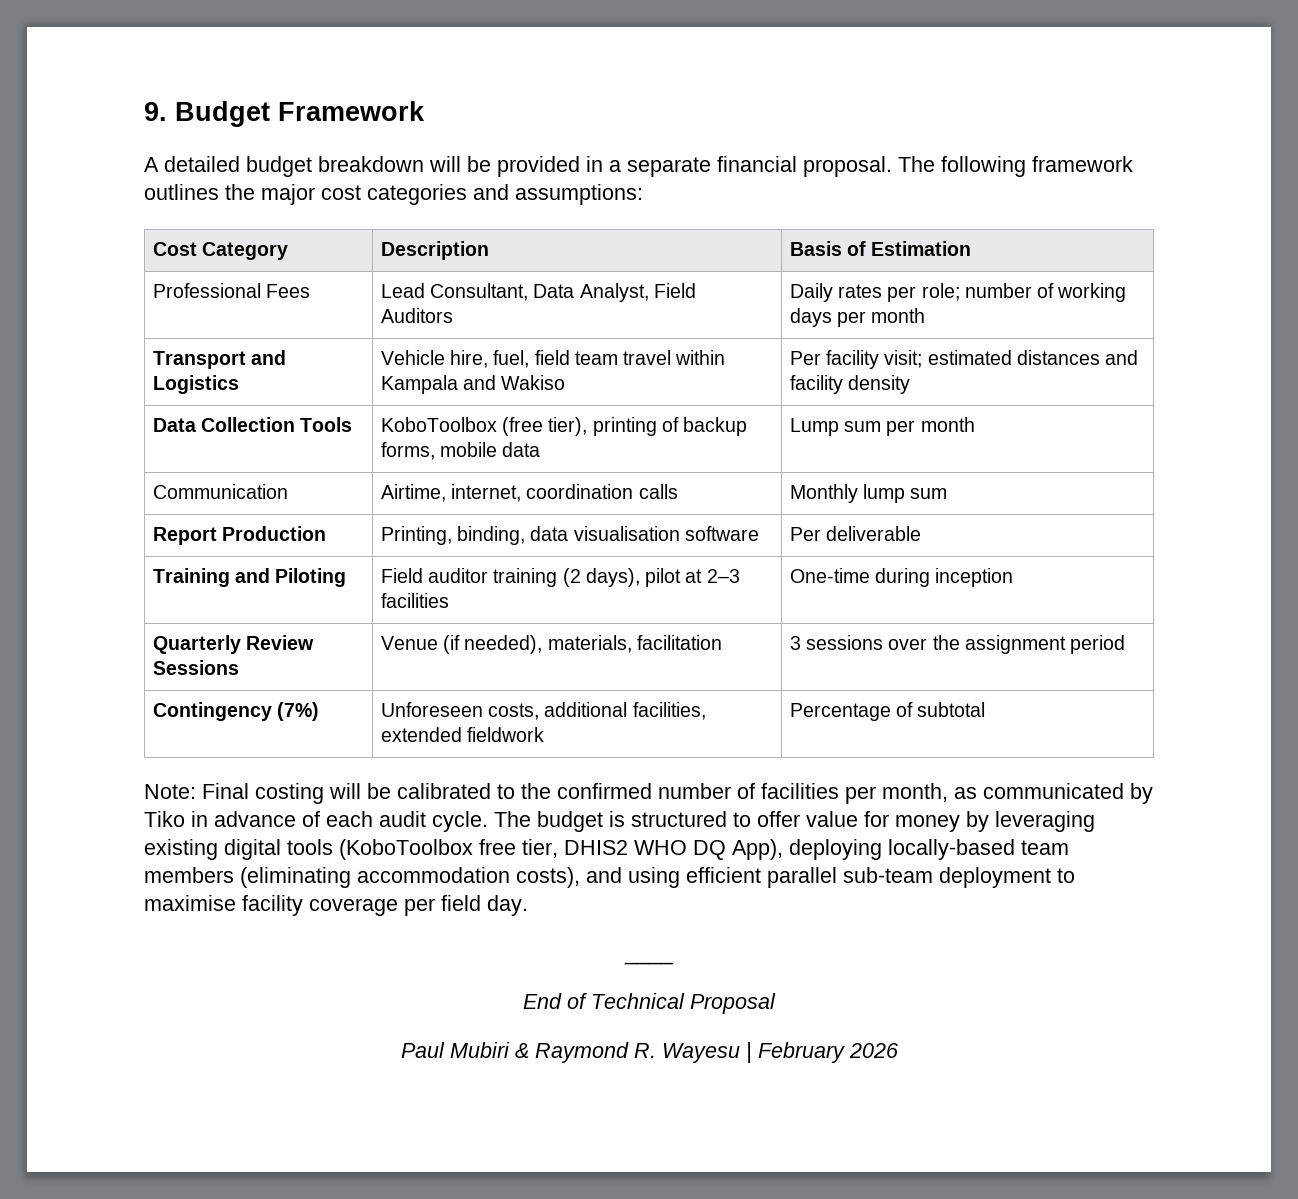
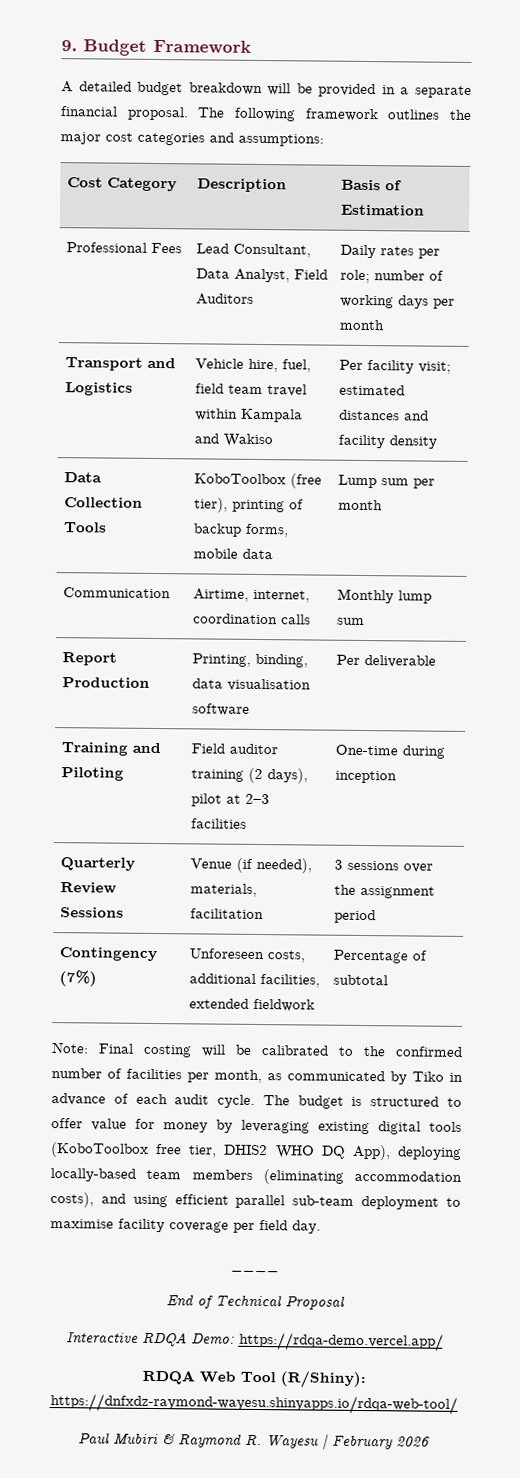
+ Interactive RDQA Demo: https://rdqa-demo.vercel.app/
+ RDQA Web Tool (R/Shiny): https://dnfxdz-raymond-wayesu.shinyapps.io/rdqa-web-tool/

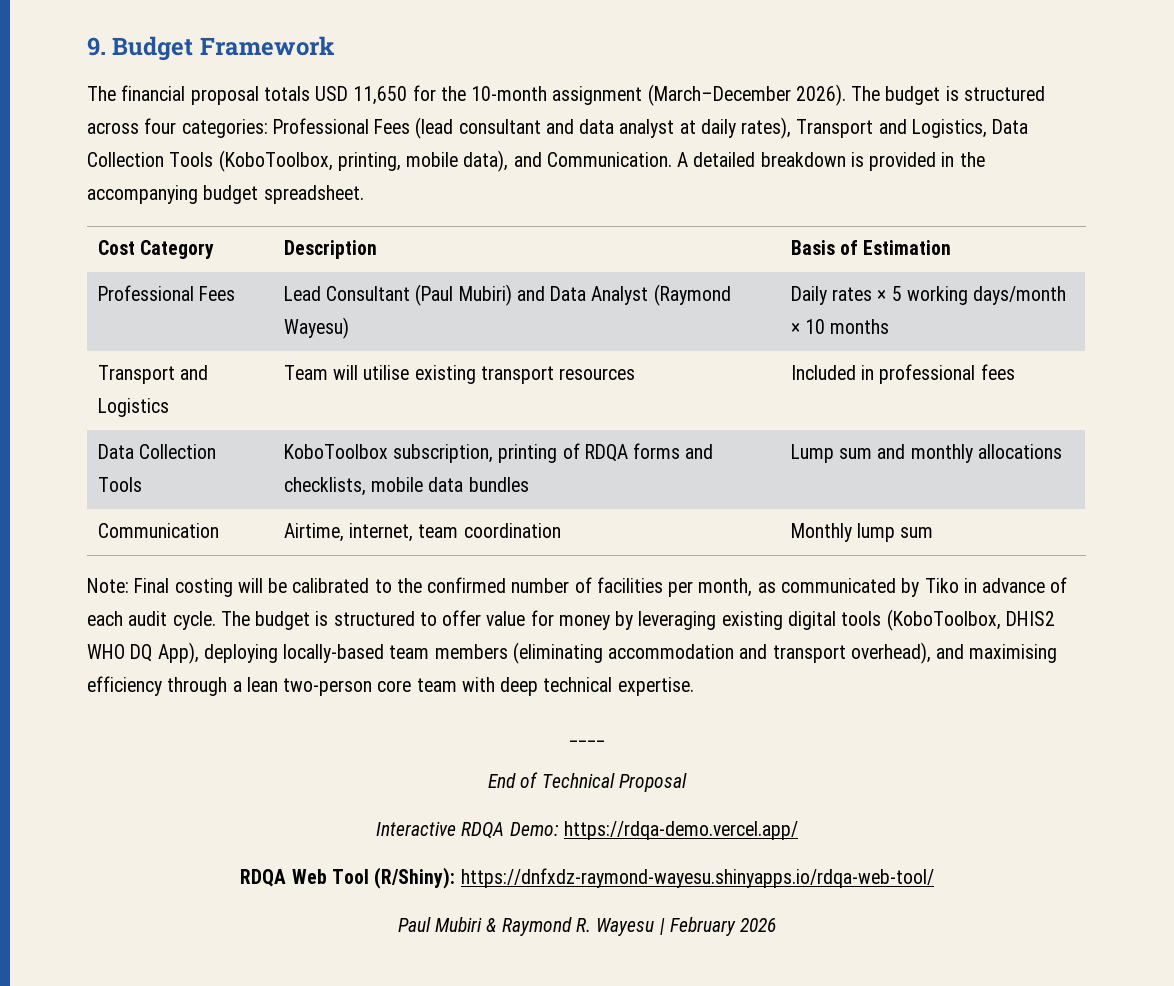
- A detailed budget breakdown will be provided in a separate financial proposal. The following framework outlines the major cost categories and assumptions:
+ The financial proposal totals USD 11,650 for the 10-month assignment (March–December 2026). The budget is structured across four categories: Professional Fees (lead consultant and data analyst at daily rates), Transport and Logistics, Data Collection Tools (KoboToolbox, printing, mobile data), and Communication. A detailed breakdown is provided in the accompanying budget spreadsheet.
- Professional Fees | Lead Consultant, Data Analyst, Field Auditors | Daily rates per role; number of working days per month
- Transport and Logistics | Vehicle hire, fuel, field team travel within Kampala and Wakiso | Per facility visit; estimated distances and facility density
- Data Collection Tools | KoboToolbox (free tier), printing of backup forms, mobile data | Lump sum per month
+ Professional Fees | Lead Consultant (Paul Mubiri) and Data Analyst (Raymond Wayesu) | Daily rates × 5 working days/month × 10 months
+ Transport and Logistics | Team will utilise existing transport resources | Included in professional fees
+ Data Collection Tools | KoboToolbox subscription, printing of RDQA forms and checklists, mobile data bundles | Lump sum and monthly allocations
- Communication | Airtime, internet, coordination calls | Monthly lump sum
+ Communication | Airtime, internet, team coordination | Monthly lump sum
- Report Production | Printing, binding, data visualisation software | Per deliverable
- Training and Piloting | Field auditor training (2 days), pilot at 2–3 facilities | One-time during inception
- Quarterly Review Sessions | Venue (if needed), materials, facilitation | 3 sessions over the assignment period
- Contingency (7%) | Unforeseen costs, additional facilities, extended fieldwork | Percentage of subtotal
- The budget is structured to offer value for money by leveraging existing digital tools (KoboToolbox free tier, DHIS2 WHO DQ App), deploying locally-based team members (eliminating accommodation costs), and using efficient parallel sub-team deployment to maximise facility coverage per field day.
+ The budget is structured to offer value for money by leveraging existing digital tools (KoboToolbox, DHIS2 WHO DQ App), deploying locally-based team members (eliminating accommodation and transport overhead), and maximising efficiency through a lean two-person core team with deep technical expertise.

